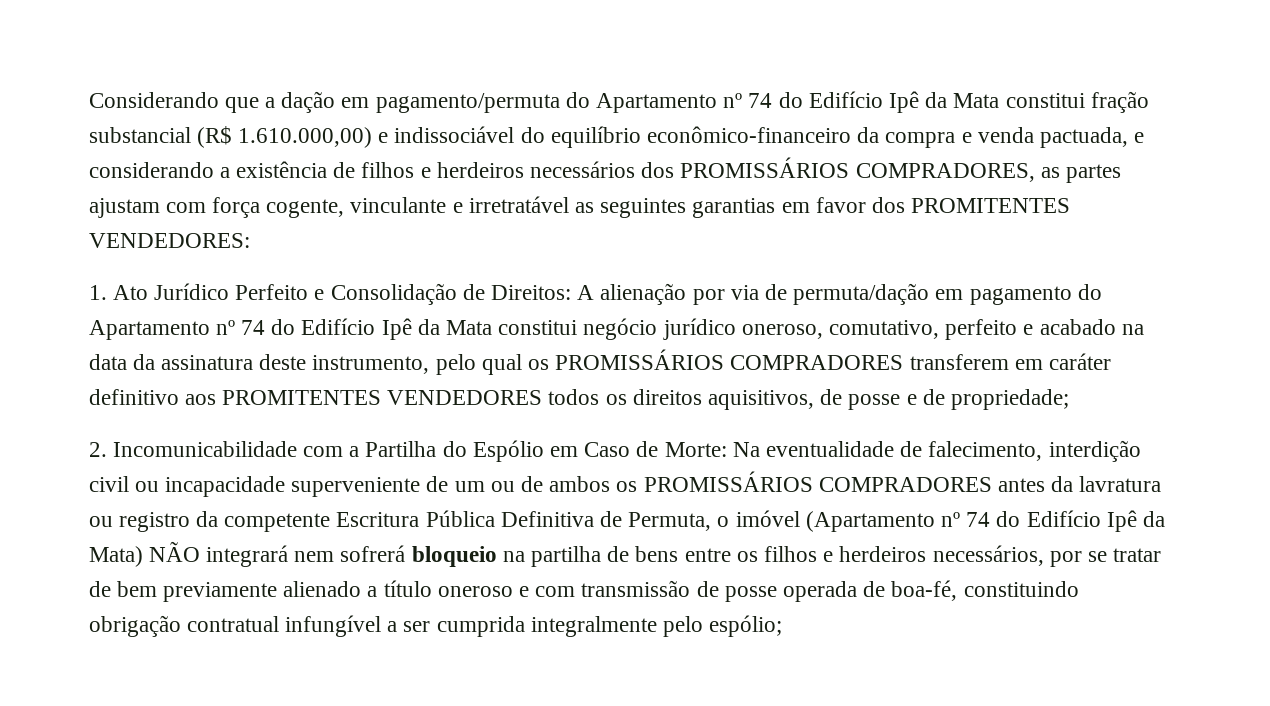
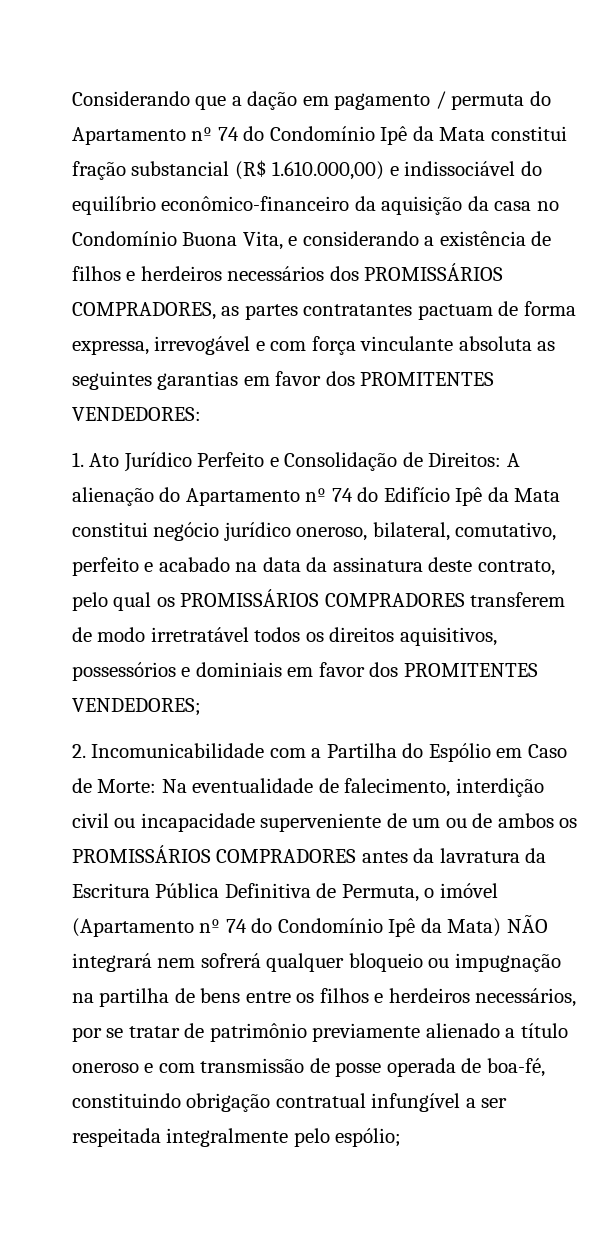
- Considerando que a dação em pagamento/permuta do Apartamento nº 74 do Edifício Ipê da Mata constitui fração substancial (R$ 1.610.000,00) e indissociável do equilíbrio econômico-financeiro da compra e venda pactuada, e considerando a existência de filhos e herdeiros necessários dos PROMISSÁRIOS COMPRADORES, as partes ajustam com força cogente, vinculante e irretratável as seguintes garantias em favor dos PROMITENTES VENDEDORES:
+ Considerando que a dação em pagamento / permuta do Apartamento nº 74 do Condomínio Ipê da Mata constitui fração substancial (R$ 1.610.000,00) e indissociável do equilíbrio econômico-financeiro da aquisição da casa no Condomínio Buona Vita, e considerando a existência de filhos e herdeiros necessários dos PROMISSÁRIOS COMPRADORES, as partes contratantes pactuam de forma expressa, irrevogável e com força vinculante absoluta as seguintes garantias em favor dos PROMITENTES VENDEDORES:
- 1. Ato Jurídico Perfeito e Consolidação de Direitos: A alienação por via de permuta/dação em pagamento do Apartamento nº 74 do Edifício Ipê da Mata constitui negócio jurídico oneroso, comutativo, perfeito e acabado na data da assinatura deste instrumento, pelo qual os PROMISSÁRIOS COMPRADORES transferem em caráter definitivo aos PROMITENTES VENDEDORES todos os direitos aquisitivos, de posse e de propriedade;
+ 1. Ato Jurídico Perfeito e Consolidação de Direitos: A alienação do Apartamento nº 74 do Edifício Ipê da Mata constitui negócio jurídico oneroso, bilateral, comutativo, perfeito e acabado na data da assinatura deste contrato, pelo qual os PROMISSÁRIOS COMPRADORES transferem de modo irretratável todos os direitos aquisitivos, possessórios e dominiais em favor dos PROMITENTES VENDEDORES;
- Na eventualidade de falecimento, interdição civil ou incapacidade superveniente de um ou de ambos os PROMISSÁRIOS COMPRADORES antes da lavratura ou registro da competente Escritura Pública Definitiva de Permuta, o imóvel (Apartamento nº 74 do Edifício Ipê da Mata) NÃO integrará nem sofrerá bloqueio na partilha de bens entre os filhos e herdeiros necessários, por se tratar de bem previamente alienado a título oneroso e com transmissão de posse operada de boa-fé, constituindo obrigação contratual infungível a ser cumprida integralmente pelo espólio;
+ Na eventualidade de falecimento, interdição civil ou incapacidade superveniente de um ou de ambos os PROMISSÁRIOS COMPRADORES antes da lavratura da Escritura Pública Definitiva de Permuta, o imóvel (Apartamento nº 74 do Condomínio Ipê da Mata) NÃO integrará nem sofrerá qualquer bloqueio ou impugnação na partilha de bens entre os filhos e herdeiros necessários, por se tratar de patrimônio previamente alienado a título oneroso e com transmissão de posse operada de boa-fé, constituindo obrigação contratual infungível a ser respeitada integralmente pelo espólio;

